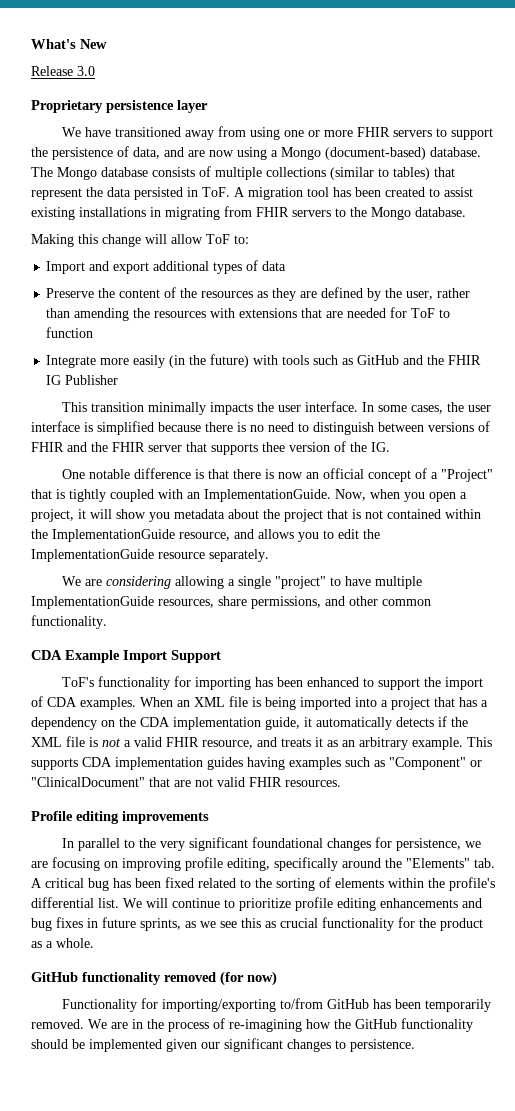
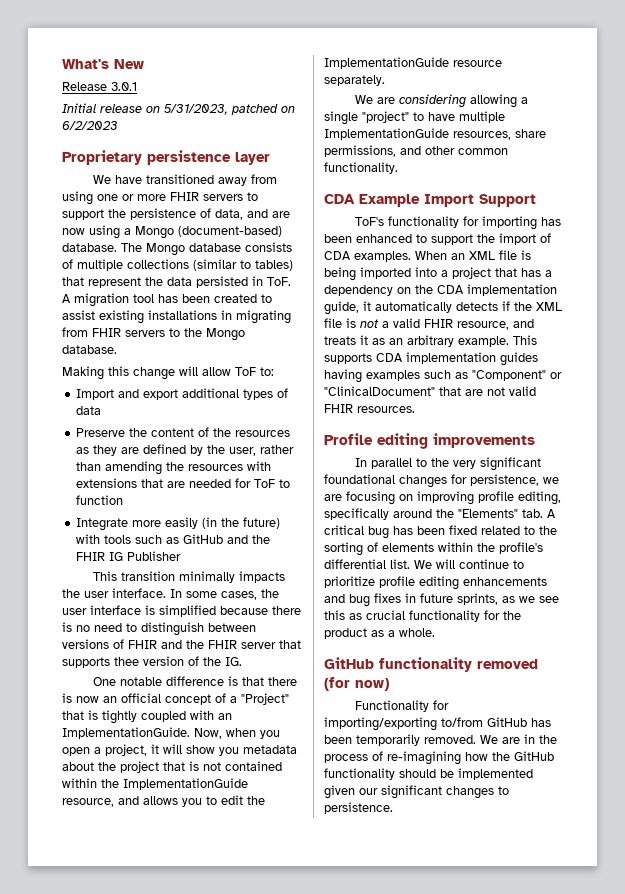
- Release 3.0
+ Release 3.0.1
+ Initial release on 5/31/2023, patched on 6/2/2023

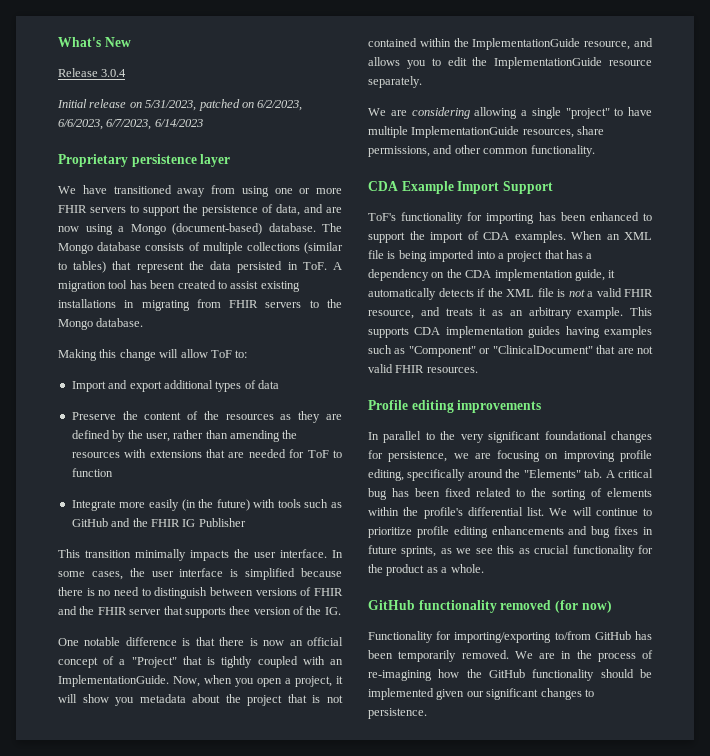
- Release 3.0.1
+ Release 3.0.4
- Initial release on 5/31/2023, patched on 6/2/2023
+ Initial release on 5/31/2023, patched on 6/2/2023, 6/6/2023, 6/7/2023, 6/14/2023

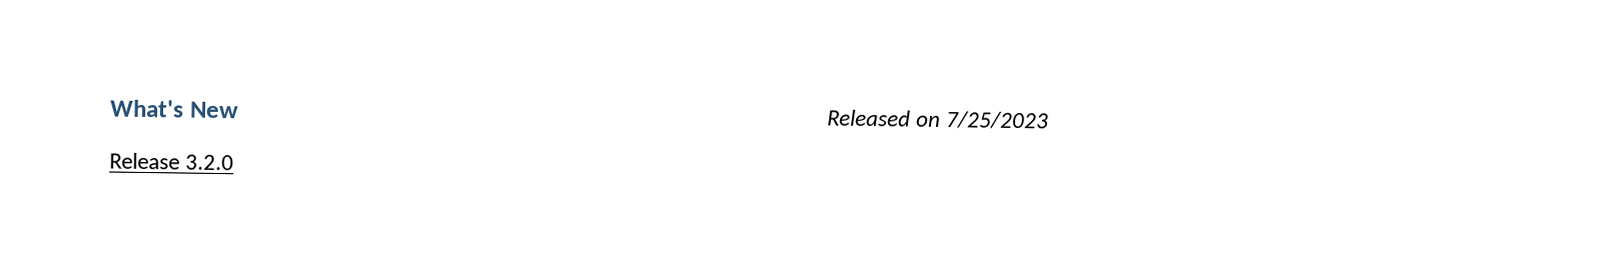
- Release 3.0.4
- Initial release on 5/31/2023, patched on 6/2/2023, 6/6/2023, 6/7/2023, 6/14/2023
- Proprietary persistence layer
- We have transitioned away from using one or more FHIR servers to support the persistence of data, and are now using a Mongo (document-based) database. The Mongo database consists of multiple collections (similar to tables) that represent the data persisted in ToF. A migration tool has been created to assist existing installations in migrating from FHIR servers to the Mongo database.
- Making this change will allow ToF to:
- Import and export additional types of data
- Preserve the content of the resources as they are defined by the user, rather than amending the resources with extensions that are needed for ToF to function
- Integrate more easily (in the future) with tools such as GitHub and the FHIR IG Publisher
- This transition minimally impacts the user interface. In some cases, the user interface is simplified because there is no need to distinguish between versions of FHIR and the FHIR server that supports thee version of the IG.
- One notable difference is that there is now an official concept of a "Project" that is tightly coupled with an ImplementationGuide. Now, when you open a project, it will show you metadata about the project that is not contained within the ImplementationGuide resource, and allows you to edit the ImplementationGuide resource separately.
- We are considering allowing a single "project" to have multiple ImplementationGuide resources, share permissions, and other common functionality.
- CDA Example Import Support
- ToF's functionality for importing has been enhanced to support the import of CDA examples. When an XML file is being imported into a project that has a dependency on the CDA implementation guide, it automatically detects if the XML file is not a valid FHIR resource, and treats it as an arbitrary example. This supports CDA implementation guides having examples such as "Component" or "ClinicalDocument" that are not valid FHIR resources.
- Profile editing improvements
- In parallel to the very significant foundational changes for persistence, we are focusing on improving profile editing, specifically around the "Elements" tab. A critical bug has been fixed related to the sorting of elements within the profile's differential list. We will continue to prioritize profile editing enhancements and bug fixes in future sprints, as we see this as crucial functionality for the product as a whole.
- GitHub functionality removed (for now)
- Functionality for importing/exporting to/from GitHub has been temporarily removed. We are in the process of re-imagining how the GitHub functionality should be implemented given our significant changes to persistence.
+ Release 3.2.0
+ Released on 7/25/2023

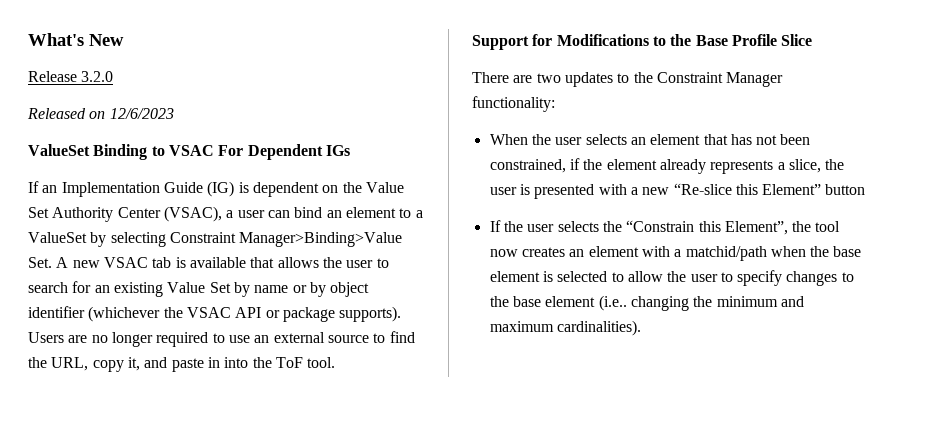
- Released on 7/25/2023
+ Released on 12/6/2023
+ ValueSet Binding to VSAC For Dependent IGs
+ If an Implementation Guide (IG) is dependent on the Value Set Authority Center (VSAC), a user can bind an element to a ValueSet by selecting Constraint Manager>Binding>Value Set. A new VSAC tab is available that allows the user to search for an existing Value Set by name or by object identifier (whichever the VSAC API or package supports). Users are no longer required to use an external source to find the URL, copy it, and paste in into the ToF tool.
+ Support for Modifications to the Base Profile Slice
+ There are two updates to the Constraint Manager functionality:
+ When the user selects an element that has not been constrained, if the element already represents a slice, the user is presented with a new “Re-slice this Element” button
+ If the user selects the “Constrain this Element”, the tool now creates an element with a matchid/path when the base element is selected to allow the user to specify changes to the base element (i.e.. changing the minimum and maximum cardinalities).

